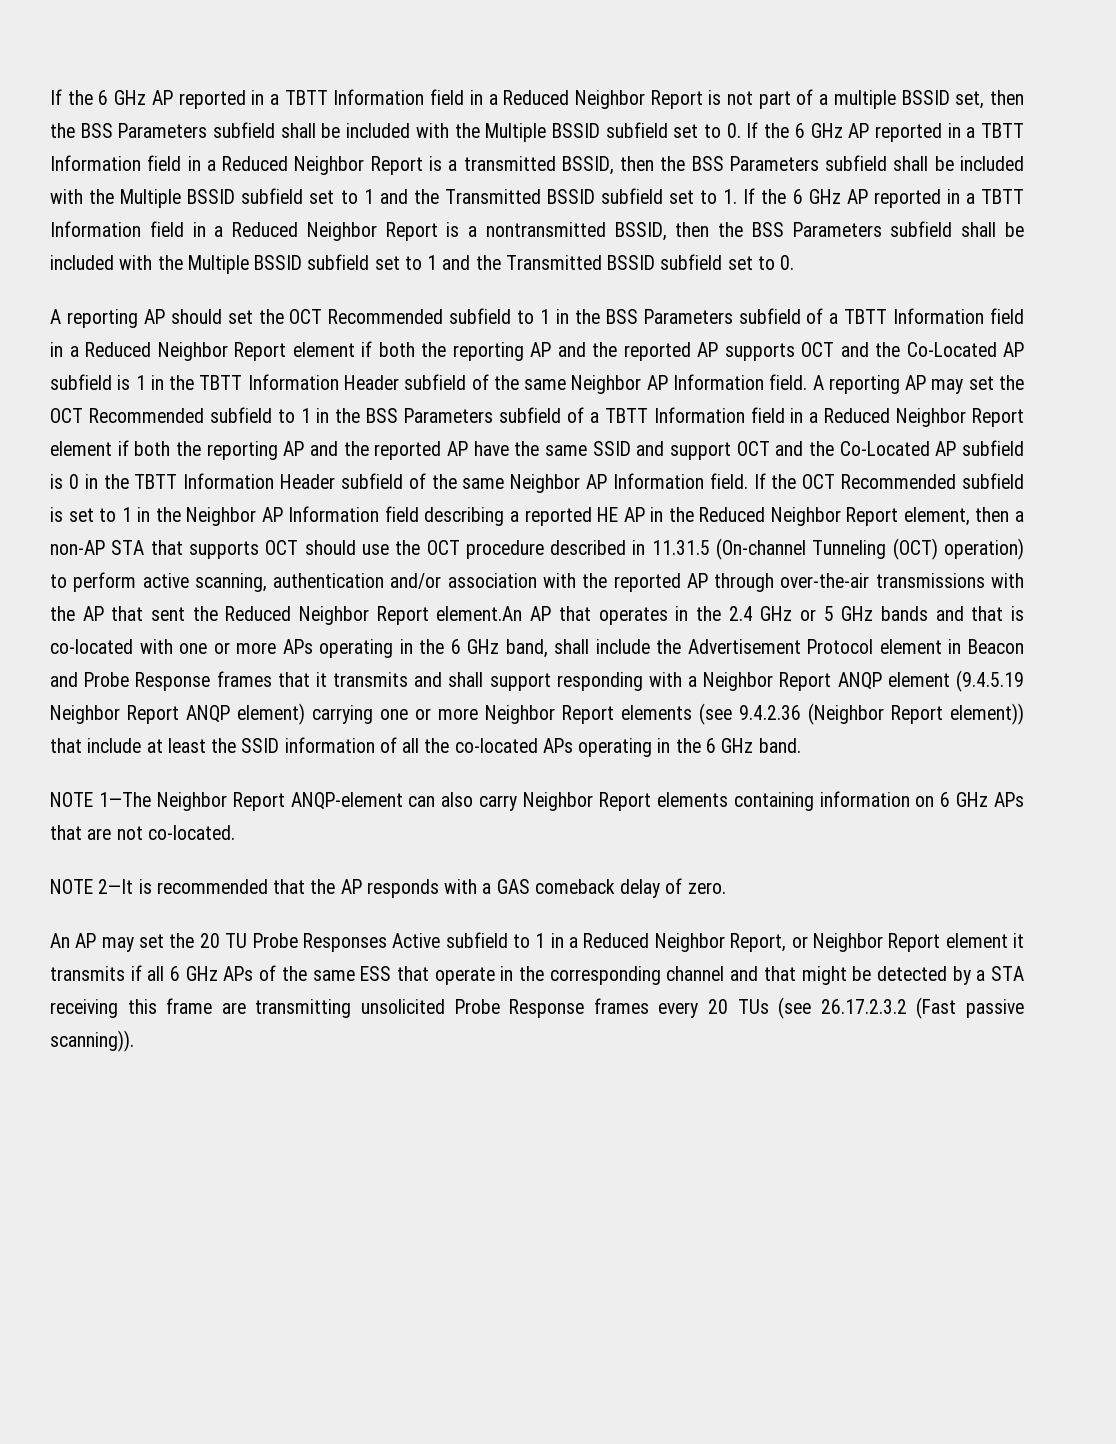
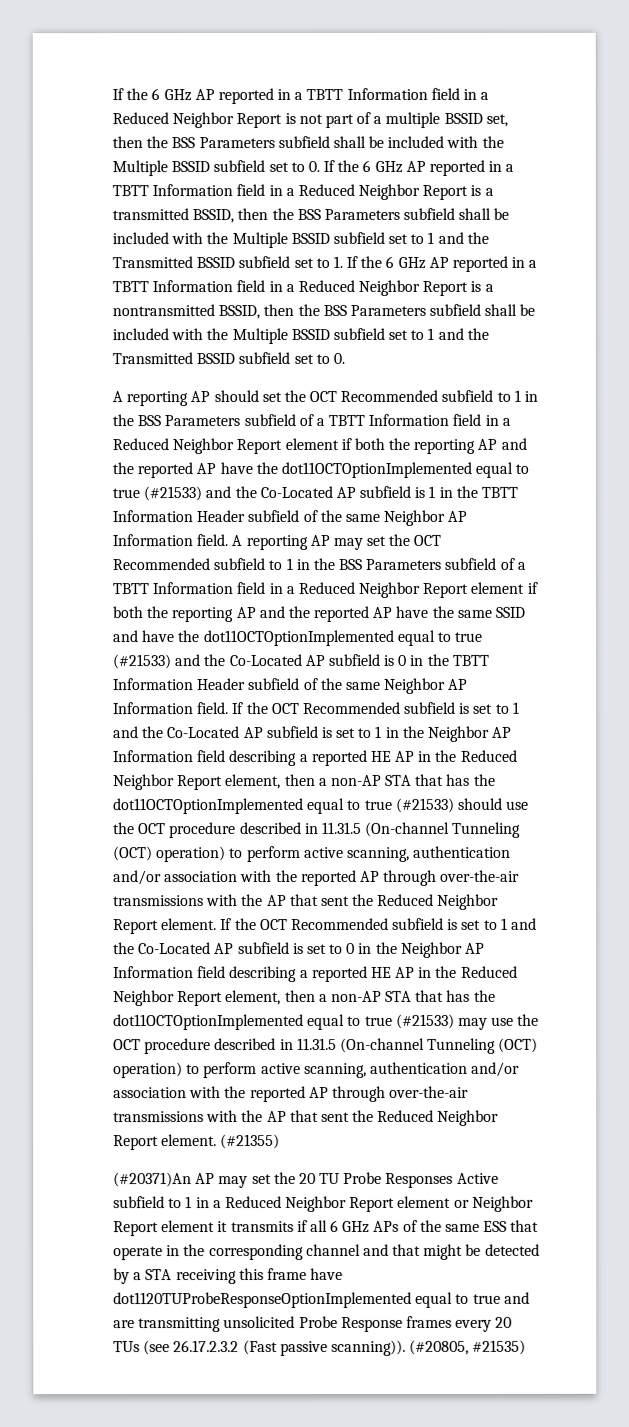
- A reporting AP should set the OCT Recommended subfield to 1 in the BSS Parameters subfield of a TBTT Information field in a Reduced Neighbor Report element if both the reporting AP and the reported AP supports OCT and the Co-Located AP subfield is 1 in the TBTT Information Header subfield of the same Neighbor AP Information field.
+ A reporting AP should set the OCT Recommended subfield to 1 in the BSS Parameters subfield of a TBTT Information field in a Reduced Neighbor Report element if both the reporting AP and the reported AP have the dot11OCTOptionImplemented equal to true (#21533) and the Co-Located AP subfield is 1 in the TBTT Information Header subfield of the same Neighbor AP Information field.
- A reporting AP may set the OCT Recommended subfield to 1 in the BSS Parameters subfield of a TBTT Information field in a Reduced Neighbor Report element if both the reporting AP and the reported AP have the same SSID and support OCT and the Co-Located AP subfield is 0 in the TBTT Information Header subfield of the same Neighbor AP Information field.
+ A reporting AP may set the OCT Recommended subfield to 1 in the BSS Parameters subfield of a TBTT Information field in a Reduced Neighbor Report element if both the reporting AP and the reported AP have the same SSID and have the dot11OCTOptionImplemented equal to true (#21533) and the Co-Located AP subfield is 0 in the TBTT Information Header subfield of the same Neighbor AP Information field.
- If the OCT Recommended subfield is set to 1 in the Neighbor AP Information field describing a reported HE AP in the Reduced Neighbor Report element, then a non-AP STA that supports OCT should use the OCT procedure described in 11.31.5 (On-channel Tunneling (OCT) operation) to perform active scanning, authentication and/or association with the reported AP through over-the-air transmissions with the AP that sent the Reduced Neighbor Report element.An AP that operates in the 2.4 GHz or 5 GHz bands and that is co-located with one or more APs operating in the 6 GHz band, shall include the Advertisement Protocol element in Beacon and Probe Response frames that it transmits and shall support responding with a Neighbor Report ANQP element (9.4.5.19 Neighbor Report ANQP element) carrying one or more Neighbor Report elements (see 9.4.2.36 (Neighbor Report element)) that include at least the SSID information of all the co-located APs operating in the 6 GHz band.
- NOTE 1—The Neighbor Report ANQP-element can also carry Neighbor Report elements containing information on 6 GHz APs that are not co-located.
- NOTE 2—It is recommended that the AP responds with a GAS comeback delay of zero.
- An AP may set the 20 TU Probe Responses Active subfield to 1 in a Reduced Neighbor Report, or Neighbor Report element it transmits if all 6 GHz APs of the same ESS that operate in the corresponding channel and that might be detected by a STA receiving this frame are transmitting unsolicited Probe Response frames every 20 TUs (see 26.17.2.3.2 (Fast passive scanning)).
+ If the OCT Recommended subfield is set to 1 and the Co-Located AP subfield is set to 1 in the Neighbor AP Information field describing a reported HE AP in the Reduced Neighbor Report element, then a non-AP STA that has the dot11OCTOptionImplemented equal to true (#21533) should use the OCT procedure described in 11.31.5 (On-channel Tunneling (OCT) operation) to perform active scanning, authentication and/or association with the reported AP through over-the-air transmissions with the AP that sent the Reduced Neighbor Report element. If the OCT Recommended subfield is set to 1 and the Co-Located AP subfield is set to 0 in the Neighbor AP Information field describing a reported HE AP in the Reduced Neighbor Report element, then a non-AP STA that has the dot11OCTOptionImplemented equal to true (#21533) may use the OCT procedure described in 11.31.5 (On-channel Tunneling (OCT) operation) to perform active scanning, authentication and/or association with the reported AP through over-the-air transmissions with the AP that sent the Reduced Neighbor Report element. (#21355)
+ (#20371)An AP may set the 20 TU Probe Responses Active subfield to 1 in a Reduced Neighbor Report element or Neighbor Report element it transmits if all 6 GHz APs of the same ESS that operate in the corresponding channel and that might be detected by a STA receiving this frame have dot1120TUProbeResponseOptionImplemented equal to true and are transmitting unsolicited Probe Response frames every 20 TUs (see 26.17.2.3.2 (Fast passive scanning)).
+ (#20805, #21535)

